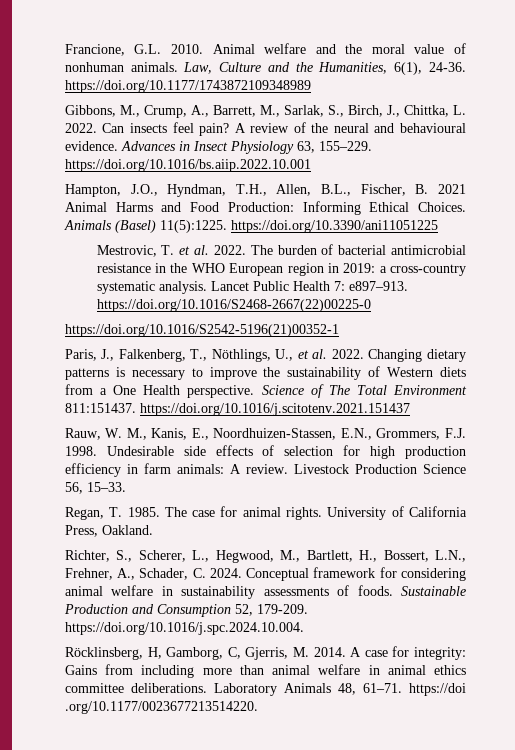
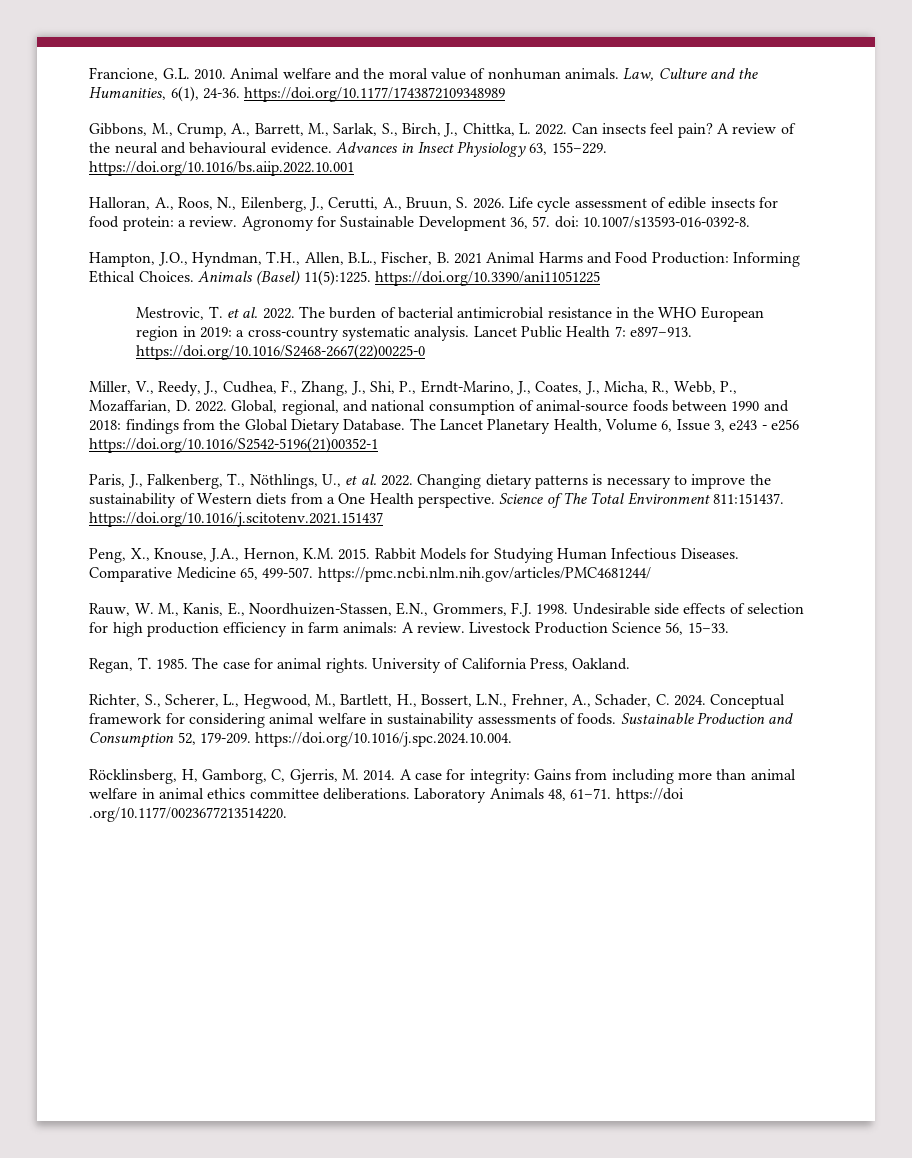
+ Halloran, A., Roos, N., Eilenberg, J., Cerutti, A., Bruun, S. 2026. Life cycle assessment of edible insects for food protein: a review. Agronomy for Sustainable Development 36, 57. doi: 10.1007/s13593-016-0392-8.
- https://doi.org/10.1016/S2542-5196(21)00352-1
+ Miller, V., Reedy, J., Cudhea, F., Zhang, J., Shi, P., Erndt-Marino, J., Coates, J., Micha, R., Webb, P., Mozaffarian, D. 2022. Global, regional, and national consumption of animal-source foods between 1990 and 2018: findings from the Global Dietary Database. The Lancet Planetary Health, Volume 6, Issue 3, e243 - e256 https://doi.org/10.1016/S2542-5196(21)00352-1
+ Peng, X., Knouse, J.A., Hernon, K.M. 2015. Rabbit Models for Studying Human Infectious Diseases. Comparative Medicine 65, 499-507. https://pmc.ncbi.nlm.nih.gov/articles/PMC4681244/

